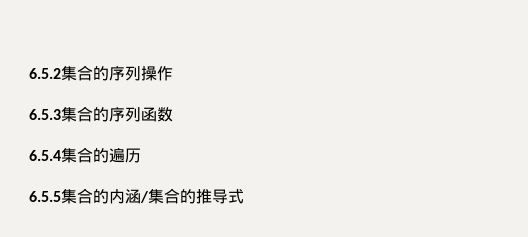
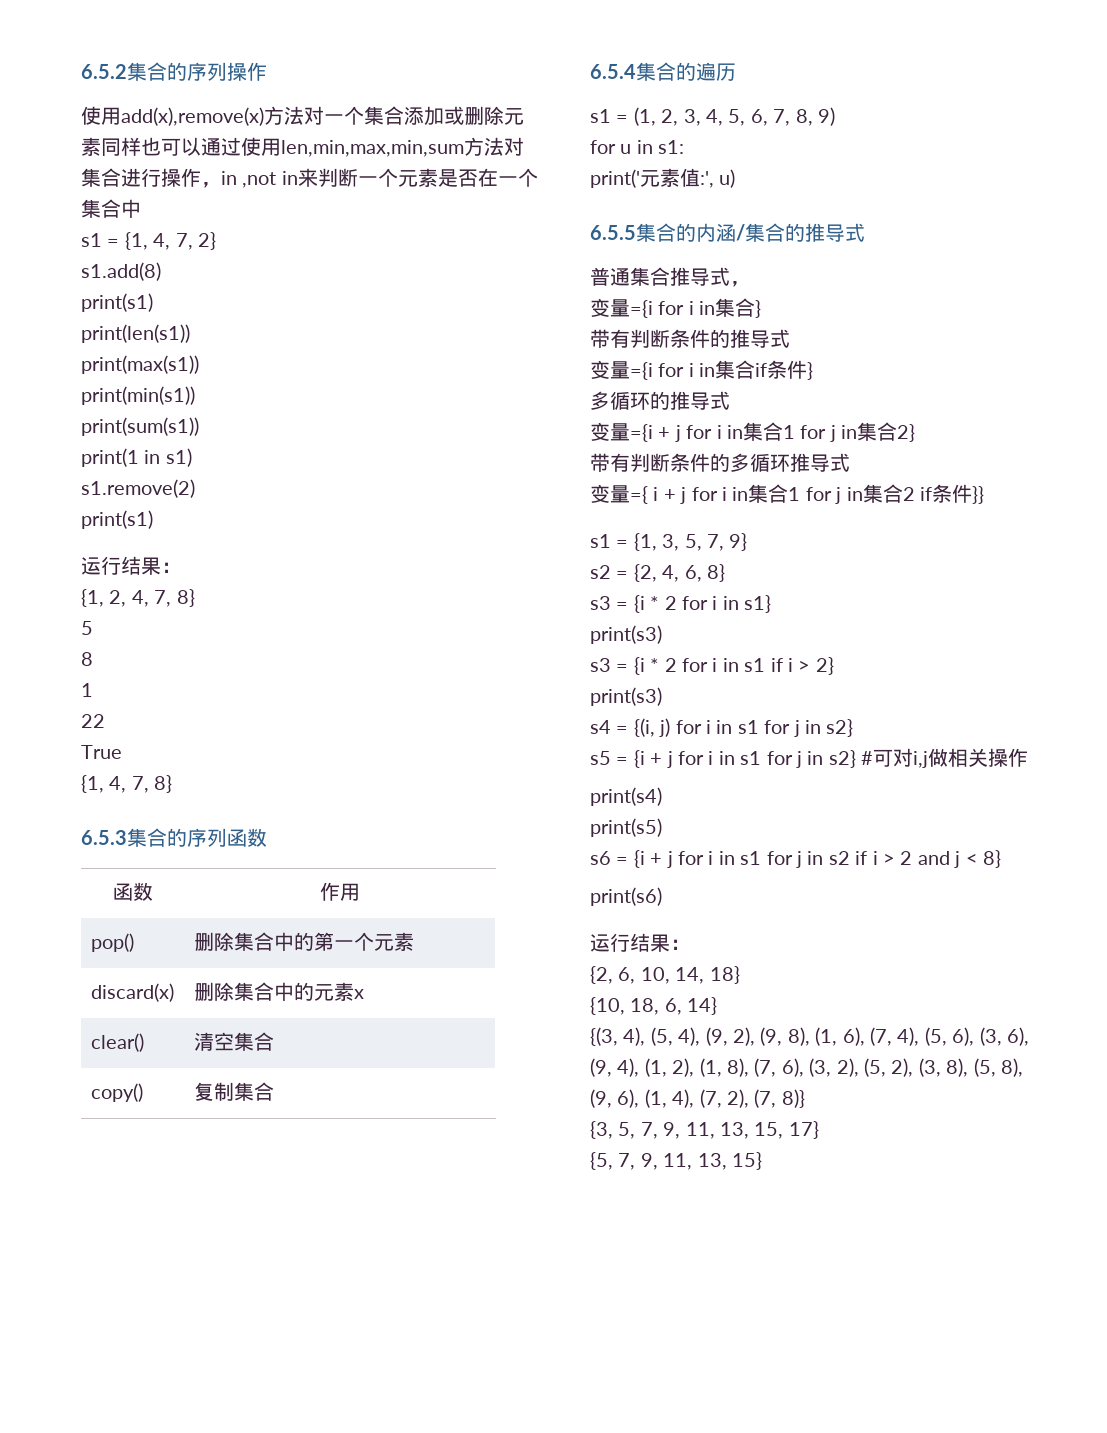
+ 使用add(x),remove(x)方法对一个集合添加或删除元素同样也可以通过使用len,min,max,min,sum方法对集合进行操作，in ,not in来判断一个元素是否在一个集合中
+ s1 = {1, 4, 7, 2}
+ s1.add(8)
+ print(s1)
+ print(len(s1))
+ print(max(s1))
+ print(min(s1))
+ print(sum(s1))
+ print(1 in s1)
+ s1.remove(2)
+ print(s1)
+ 运行结果：
+ {1, 2, 4, 7, 8}
+ 5
+ 8
+ 1
+ 22
+ True
+ {1, 4, 7, 8}
+ 函数 | 作用
+ pop() | 删除集合中的第一个元素
+ discard(x) | 删除集合中的元素x
+ clear() | 清空集合
+ copy() | 复制集合
  6.5.4集合的遍历
+ s1 = (1, 2, 3, 4, 5, 6, 7, 8, 9)
+ for u in s1:
+ print('元素值:', u)
+ 普通集合推导式，
+ 变量={i for i in集合}
+ 带有判断条件的推导式
+ 变量={i for i in集合if条件}
+ 多循环的推导式
+ 变量={i + j for i in集合1 for j in集合2}
+ 带有判断条件的多循环推导式
+ 变量={ i + j for i in集合1 for j in集合2 if条件}}
+ s1 = {1, 3, 5, 7, 9}
+ s2 = {2, 4, 6, 8}
+ s3 = {i * 2 for i in s1}
+ print(s3)
+ s3 = {i * 2 for i in s1 if i > 2}
+ print(s3)
+ s4 = {(i, j) for i in s1 for j in s2}
+ s5 = {i + j for i in s1 for j in s2} #可对i,j做相关操作
+ print(s4)
+ print(s5)
+ s6 = {i + j for i in s1 for j in s2 if i > 2 and j < 8}
+ print(s6)
+ 运行结果：
+ {2, 6, 10, 14, 18}
+ {10, 18, 6, 14}
+ {(3, 4), (5, 4), (9, 2), (9, 8), (1, 6), (7, 4), (5, 6), (3, 6), (9, 4), (1, 2), (1, 8), (7, 6), (3, 2), (5, 2), (3, 8), (5, 8), (9, 6), (1, 4), (7, 2), (7, 8)}
+ {3, 5, 7, 9, 11, 13, 15, 17}
+ {5, 7, 9, 11, 13, 15}

